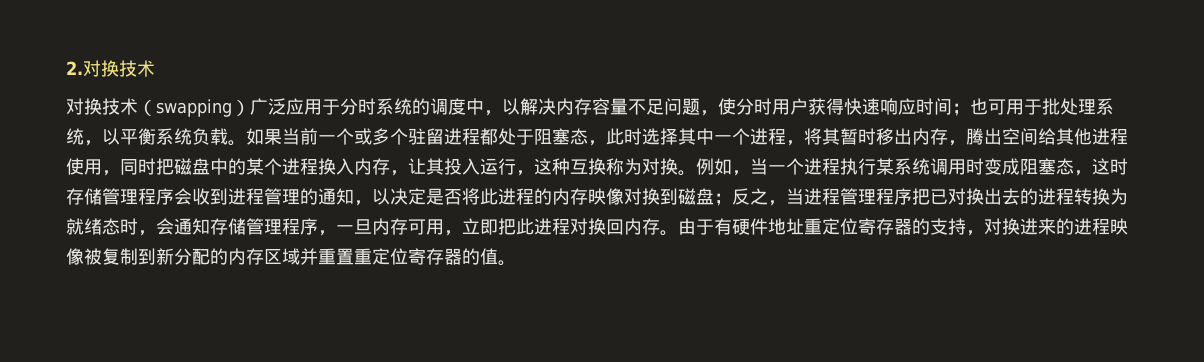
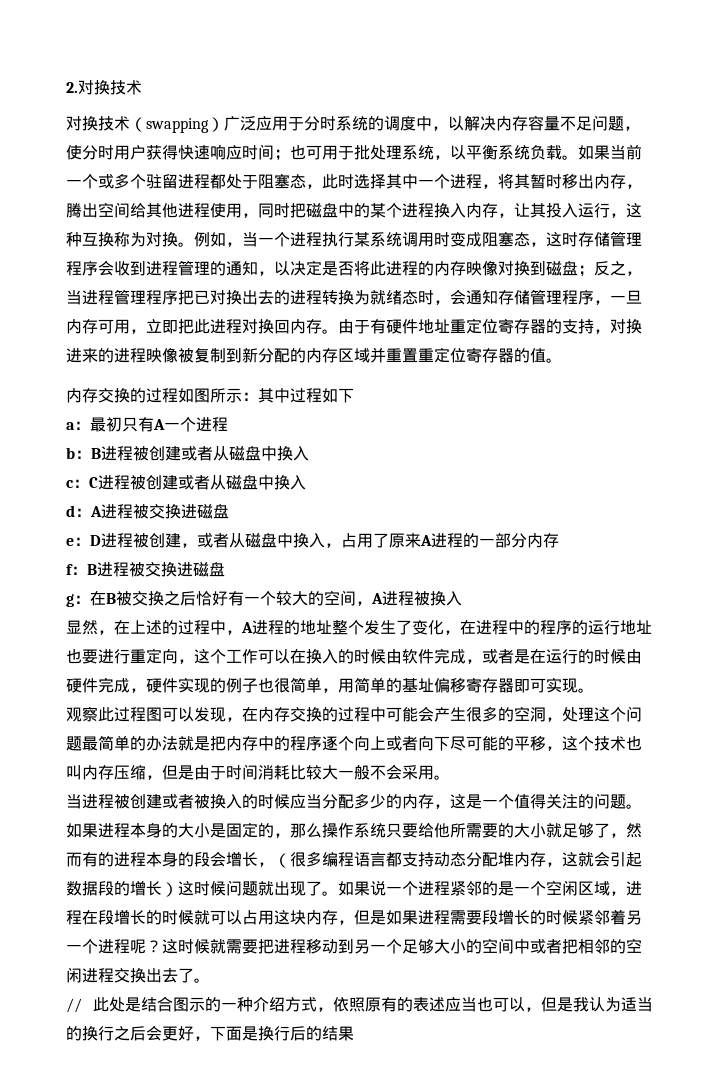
+ 内存交换的过程如图所示：其中过程如下
+ a：最初只有A一个进程
+ b：B进程被创建或者从磁盘中换入
+ c：C进程被创建或者从磁盘中换入
+ d：A进程被交换进磁盘
+ e：D进程被创建，或者从磁盘中换入，占用了原来A进程的一部分内存
+ f：B进程被交换进磁盘
+ g：在B被交换之后恰好有一个较大的空间，A进程被换入
+ 显然，在上述的过程中，A进程的地址整个发生了变化，在进程中的程序的运行地址也要进行重定向，这个工作可以在换入的时候由软件完成，或者是在运行的时候由硬件完成，硬件实现的例子也很简单，用简单的基址偏移寄存器即可实现。
+ 观察此过程图可以发现，在内存交换的过程中可能会产生很多的空洞，处理这个问题最简单的办法就是把内存中的程序逐个向上或者向下尽可能的平移，这个技术也叫内存压缩，但是由于时间消耗比较大一般不会采用。
+ 当进程被创建或者被换入的时候应当分配多少的内存，这是一个值得关注的问题。如果进程本身的大小是固定的，那么操作系统只要给他所需要的大小就足够了，然而有的进程本身的段会增长，（很多编程语言都支持动态分配堆内存，这就会引起数据段的增长）这时候问题就出现了。如果说一个进程紧邻的是一个空闲区域，进程在段增长的时候就可以占用这块内存，但是如果进程需要段增长的时候紧邻着另一个进程呢？这时候就需要把进程移动到另一个足够大小的空间中或者把相邻的空闲进程交换出去了。
+ // 此处是结合图示的一种介绍方式，依照原有的表述应当也可以，但是我认为适当的换行之后会更好，下面是换行后的结果

